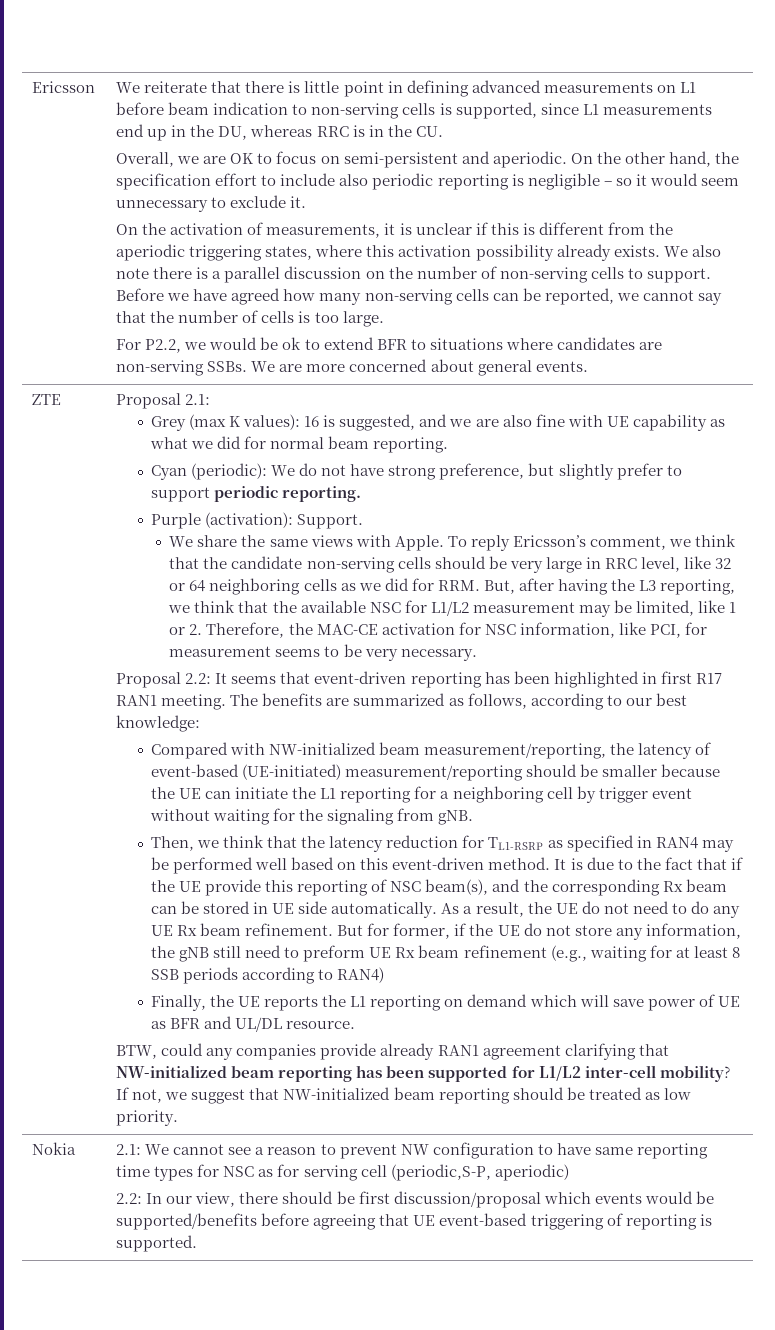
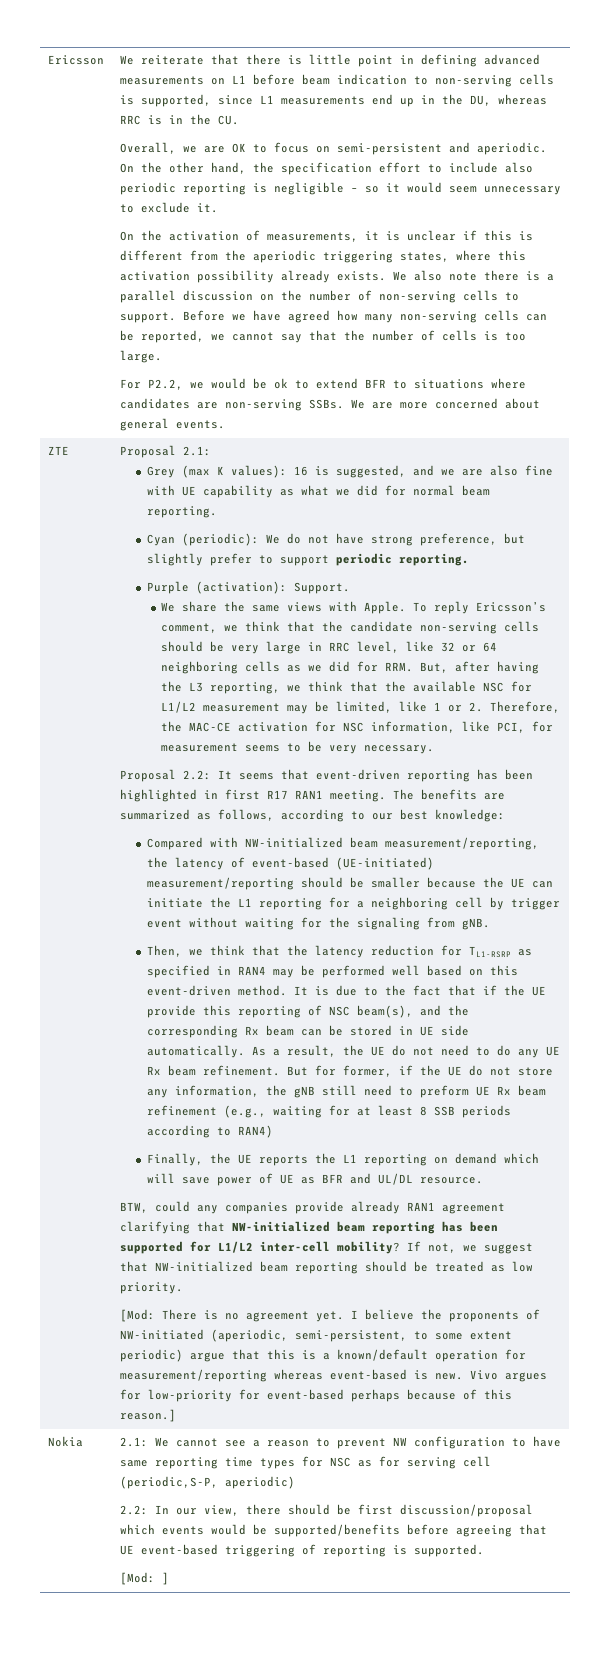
+ [Mod: There is no agreement yet. I believe the proponents of NW-initiated (aperiodic, semi-persistent, to some extent periodic) argue that this is a known/default operation for measurement/reporting whereas event-based is new. Vivo argues for low-priority for event-based perhaps because of this reason.]
+ [Mod: ]

